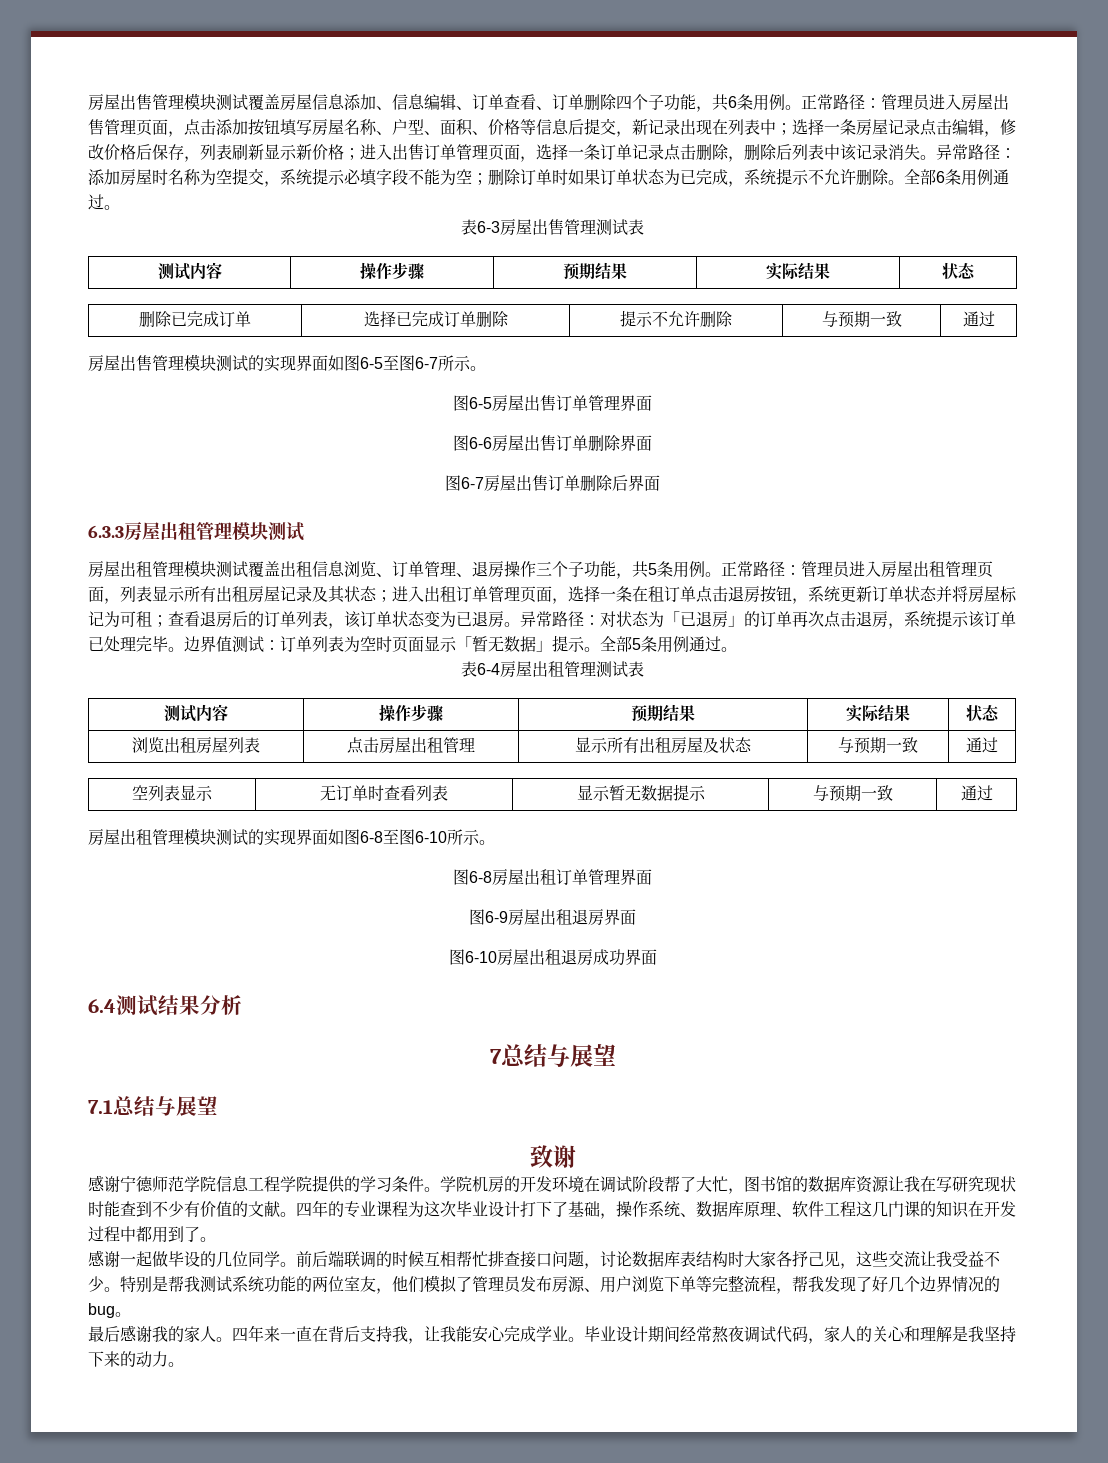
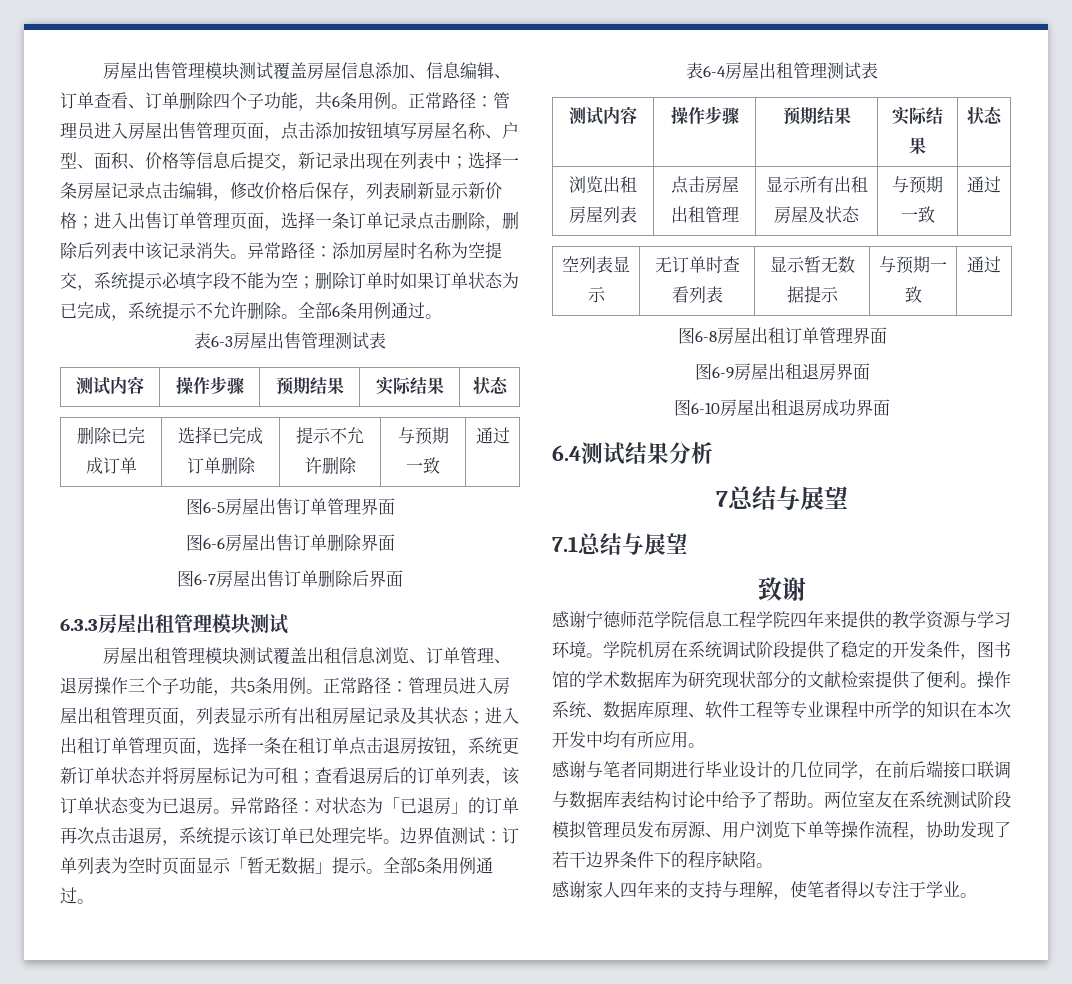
- 房屋出售管理模块测试的实现界面如图6-5至图6-7所示。
- 房屋出租管理模块测试的实现界面如图6-8至图6-10所示。
- 感谢宁德师范学院信息工程学院提供的学习条件。学院机房的开发环境在调试阶段帮了大忙，图书馆的数据库资源让我在写研究现状时能查到不少有价值的文献。四年的专业课程为这次毕业设计打下了基础，操作系统、数据库原理、软件工程这几门课的知识在开发过程中都用到了。
- 感谢一起做毕设的几位同学。前后端联调的时候互相帮忙排查接口问题，讨论数据库表结构时大家各抒己见，这些交流让我受益不少。特别是帮我测试系统功能的两位室友，他们模拟了管理员发布房源、用户浏览下单等完整流程，帮我发现了好几个边界情况的bug。
- 最后感谢我的家人。四年来一直在背后支持我，让我能安心完成学业。毕业设计期间经常熬夜调试代码，家人的关心和理解是我坚持下来的动力。
+ 感谢宁德师范学院信息工程学院四年来提供的教学资源与学习环境。学院机房在系统调试阶段提供了稳定的开发条件，图书馆的学术数据库为研究现状部分的文献检索提供了便利。操作系统、数据库原理、软件工程等专业课程中所学的知识在本次开发中均有所应用。
+ 感谢与笔者同期进行毕业设计的几位同学，在前后端接口联调与数据库表结构讨论中给予了帮助。两位室友在系统测试阶段模拟管理员发布房源、用户浏览下单等操作流程，协助发现了若干边界条件下的程序缺陷。
+ 感谢家人四年来的支持与理解，使笔者得以专注于学业。

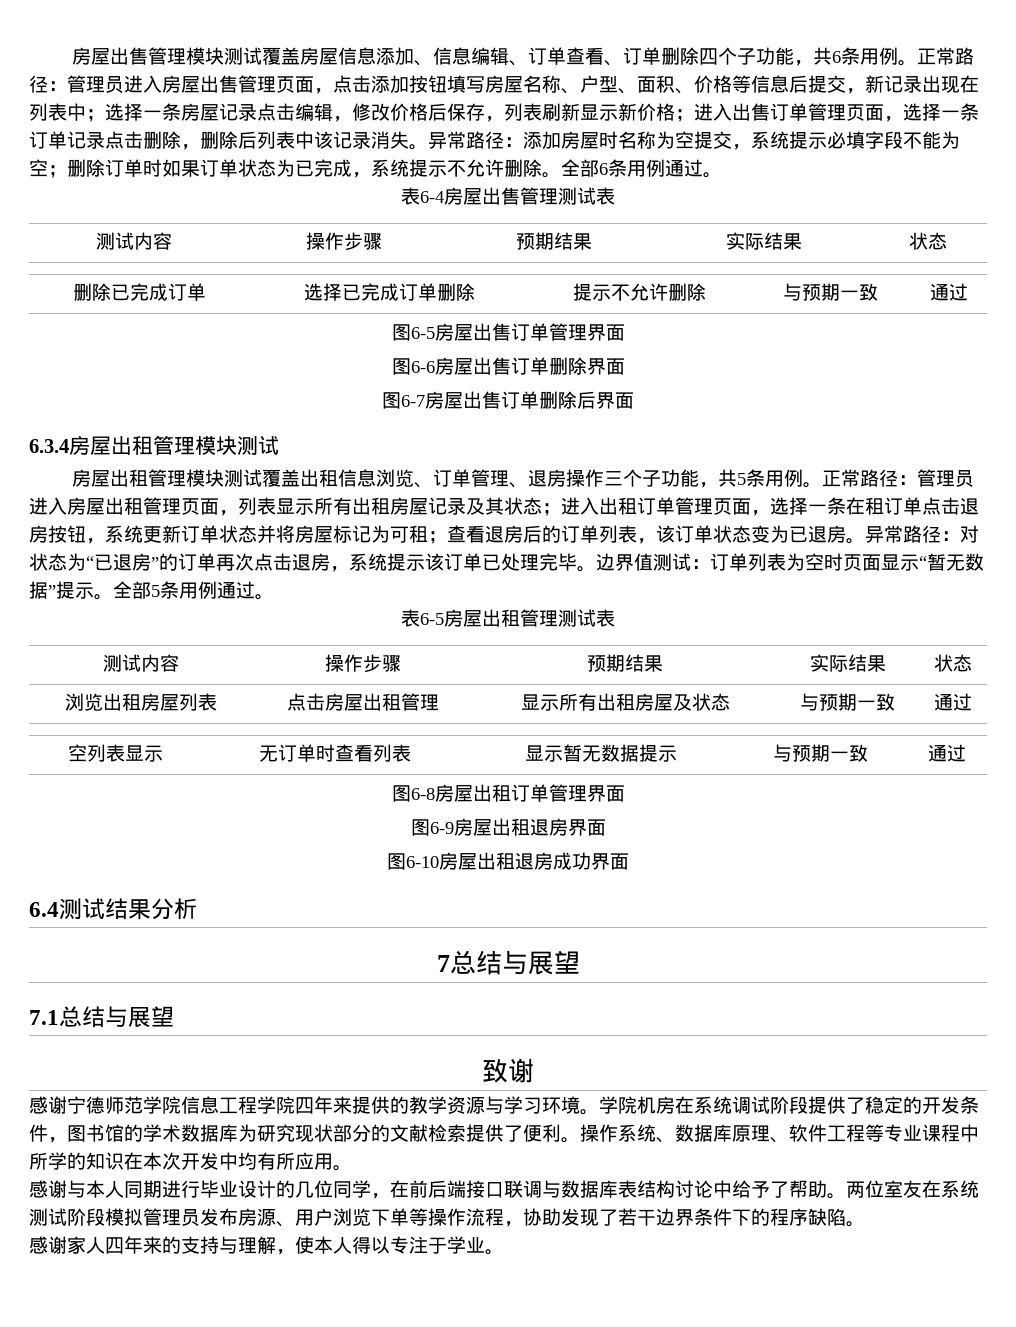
- 表6-3房屋出售管理测试表
+ 表6-4房屋出售管理测试表
- 6.3.3房屋出租管理模块测试
+ 6.3.4房屋出租管理模块测试
- 异常路径：对状态为「已退房」的订单再次点击退房，系统提示该订单已处理完毕。
+ 异常路径：对状态为“已退房”的订单再次点击退房，系统提示该订单已处理完毕。
- 边界值测试：订单列表为空时页面显示「暂无数据」提示。
+ 边界值测试：订单列表为空时页面显示“暂无数据”提示。
- 表6-4房屋出租管理测试表
+ 表6-5房屋出租管理测试表
- 感谢与笔者同期进行毕业设计的几位同学，在前后端接口联调与数据库表结构讨论中给予了帮助。
+ 感谢与本人同期进行毕业设计的几位同学，在前后端接口联调与数据库表结构讨论中给予了帮助。
- 感谢家人四年来的支持与理解，使笔者得以专注于学业。
+ 感谢家人四年来的支持与理解，使本人得以专注于学业。

